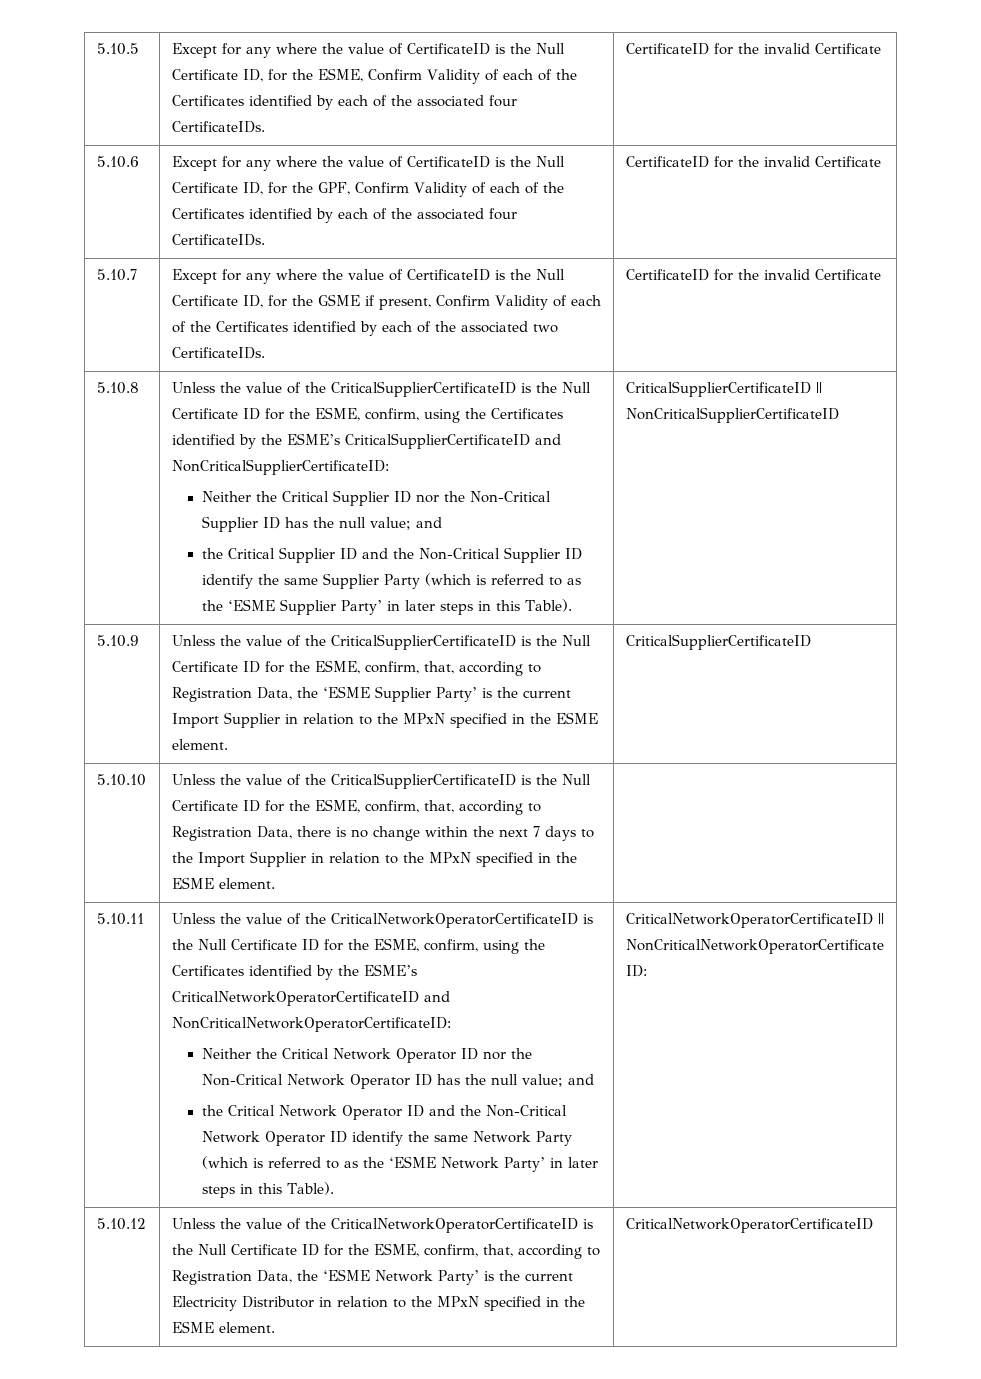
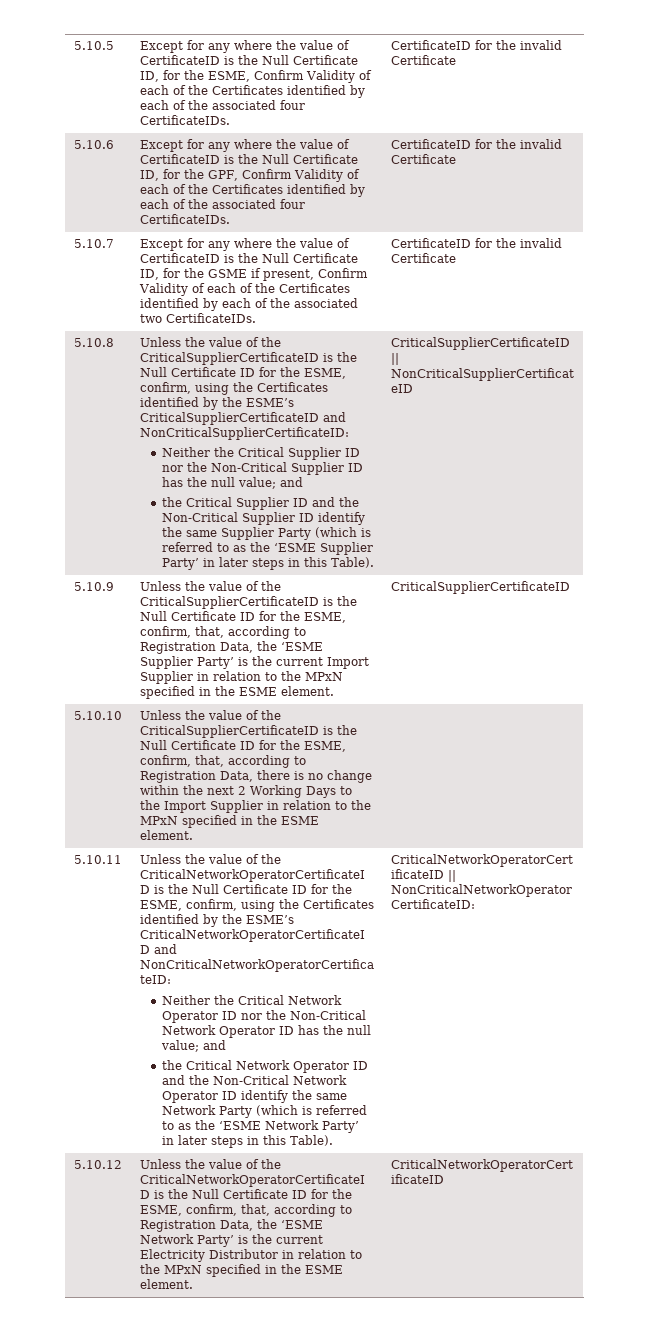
- Unless the value of the CriticalSupplierCertificateID is the Null Certificate ID for the ESME, confirm, that, according to Registration Data, there is no change within the next 7 days to the Import Supplier in relation to the MPxN specified in the ESME element.
+ Unless the value of the CriticalSupplierCertificateID is the Null Certificate ID for the ESME, confirm, that, according to Registration Data, there is no change within the next 2 Working Days to the Import Supplier in relation to the MPxN specified in the ESME element.

